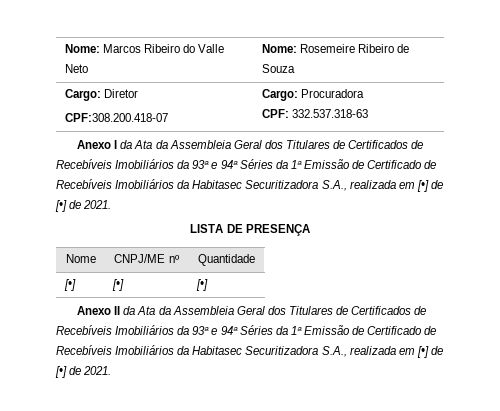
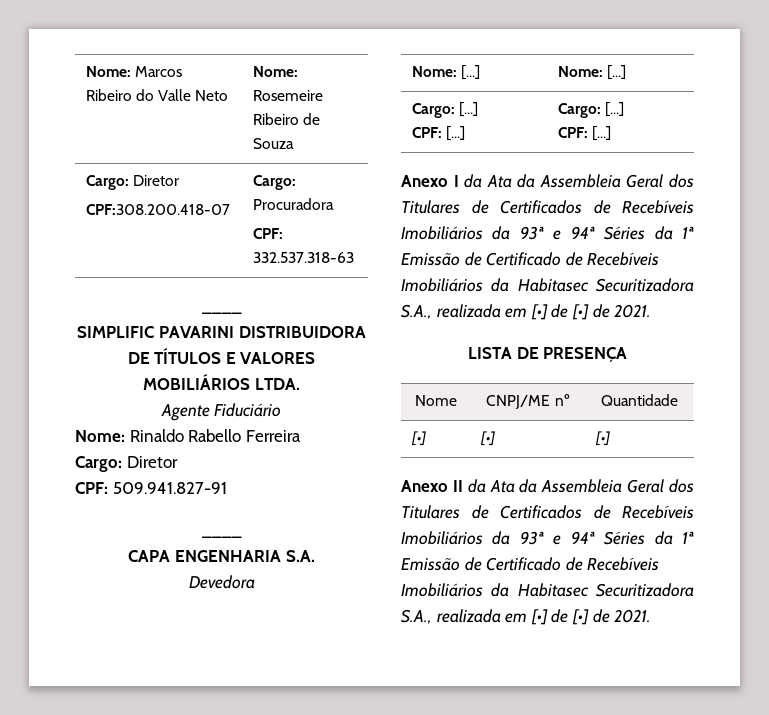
  Nome: Marcos Ribeiro do Valle Neto | Nome: Rosemeire Ribeiro de Souza
  Cargo: Diretor
  CPF:308.200.418-07 | Cargo: Procuradora
  CPF: 332.537.318-63
+ ____
+ SIMPLIFIC PAVARINI DISTRIBUIDORA DE TÍTULOS E VALORES MOBILIÁRIOS LTDA.
+ Agente Fiduciário
+ Nome: Rinaldo Rabello Ferreira
+ Cargo: Diretor
+ CPF: 509.941.827-91
+ ____
+ CAPA ENGENHARIA S.A.
+ Devedora
+ Nome: [...] | Nome: [...]
+ Cargo: [...]
+ CPF: [...] | Cargo: [...]
+ CPF: [...]

